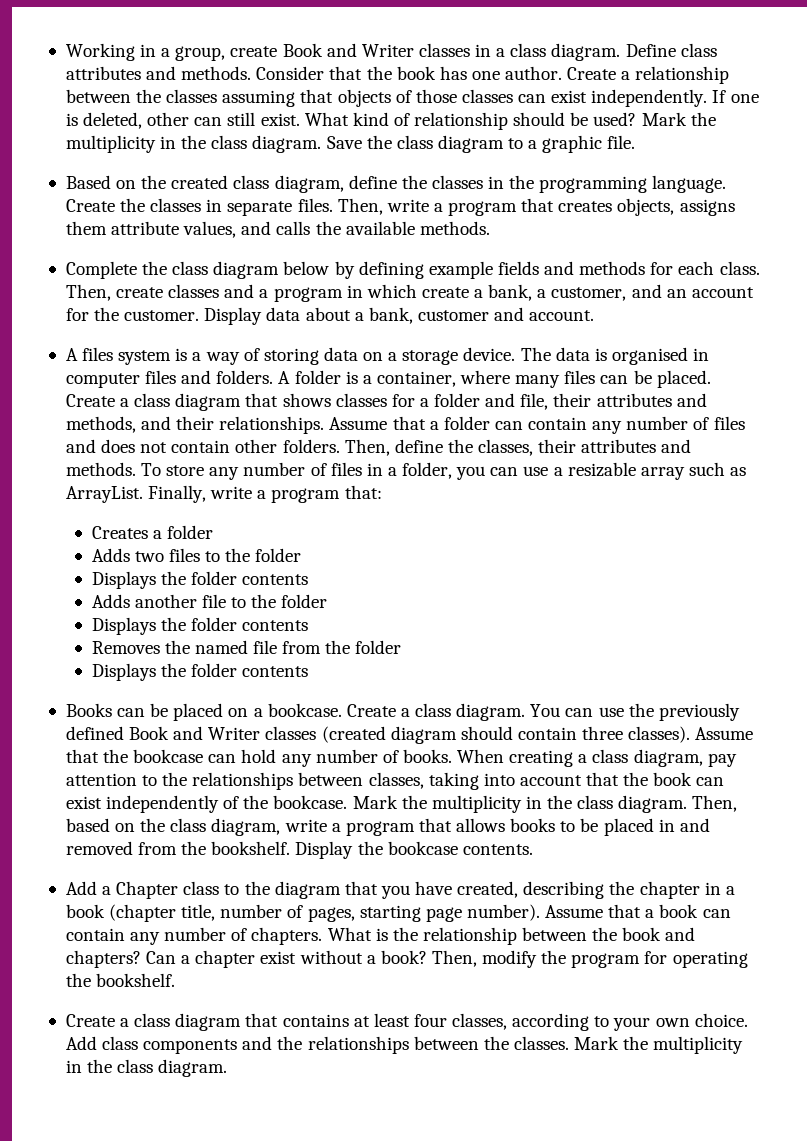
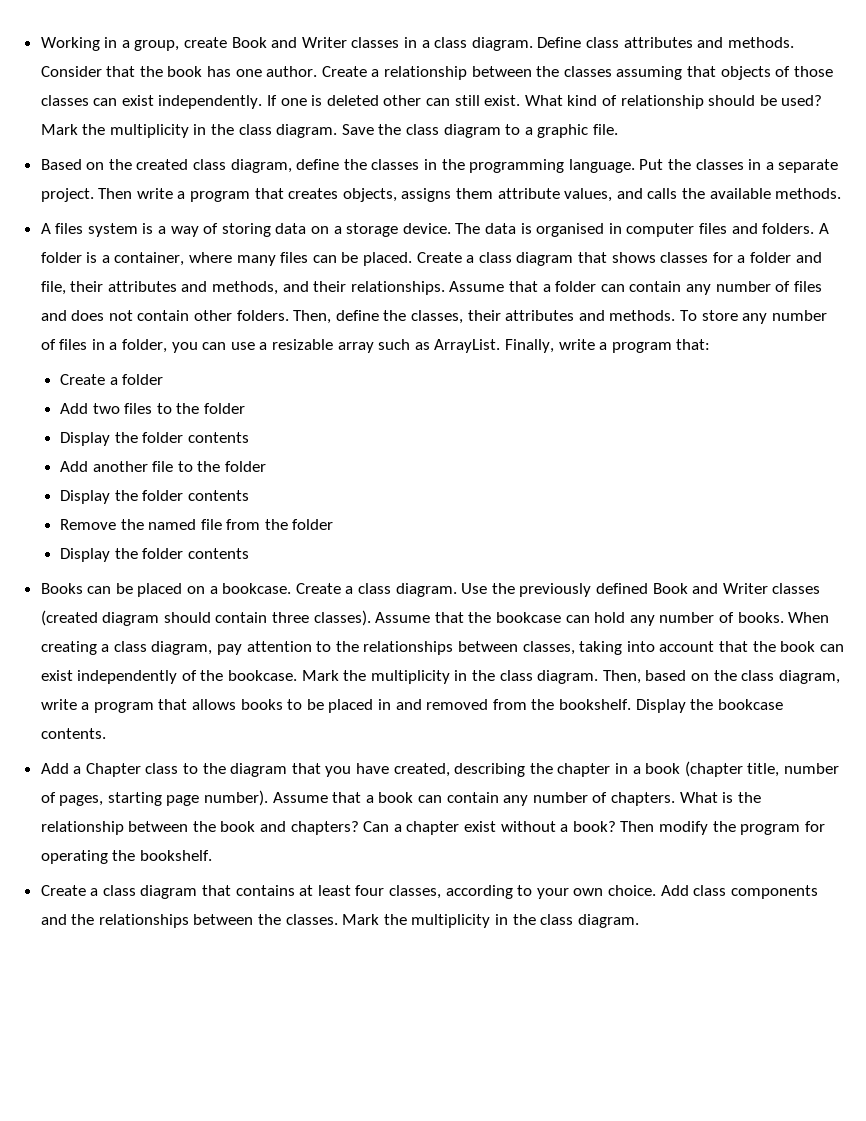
- If one is deleted, other can still exist.
+ If one is deleted other can still exist.
- Create the classes in separate files. Then, write a program that creates objects, assigns them attribute values, and calls the available methods.
+ Put the classes in a separate project. Then write a program that creates objects, assigns them attribute values, and calls the available methods.
- Complete the class diagram below by defining example fields and methods for each class. Then, create classes and a program in which create a bank, a customer, and an account for the customer. Display data about a bank, customer and account.
- Creates a folder
+ Create a folder
- Adds two files to the folder
- Displays the folder contents
- Adds another file to the folder
- Displays the folder contents
- Removes the named file from the folder
- Displays the folder contents
+ Add two files to the folder
+ Display the folder contents
+ Add another file to the folder
+ Display the folder contents
+ Remove the named file from the folder
+ Display the folder contents
- You can use the previously defined Book and Writer classes (created diagram should contain three classes).
+ Use the previously defined Book and Writer classes (created diagram should contain three classes).
- Then, modify the program for operating the bookshelf.
+ Then modify the program for operating the bookshelf.

